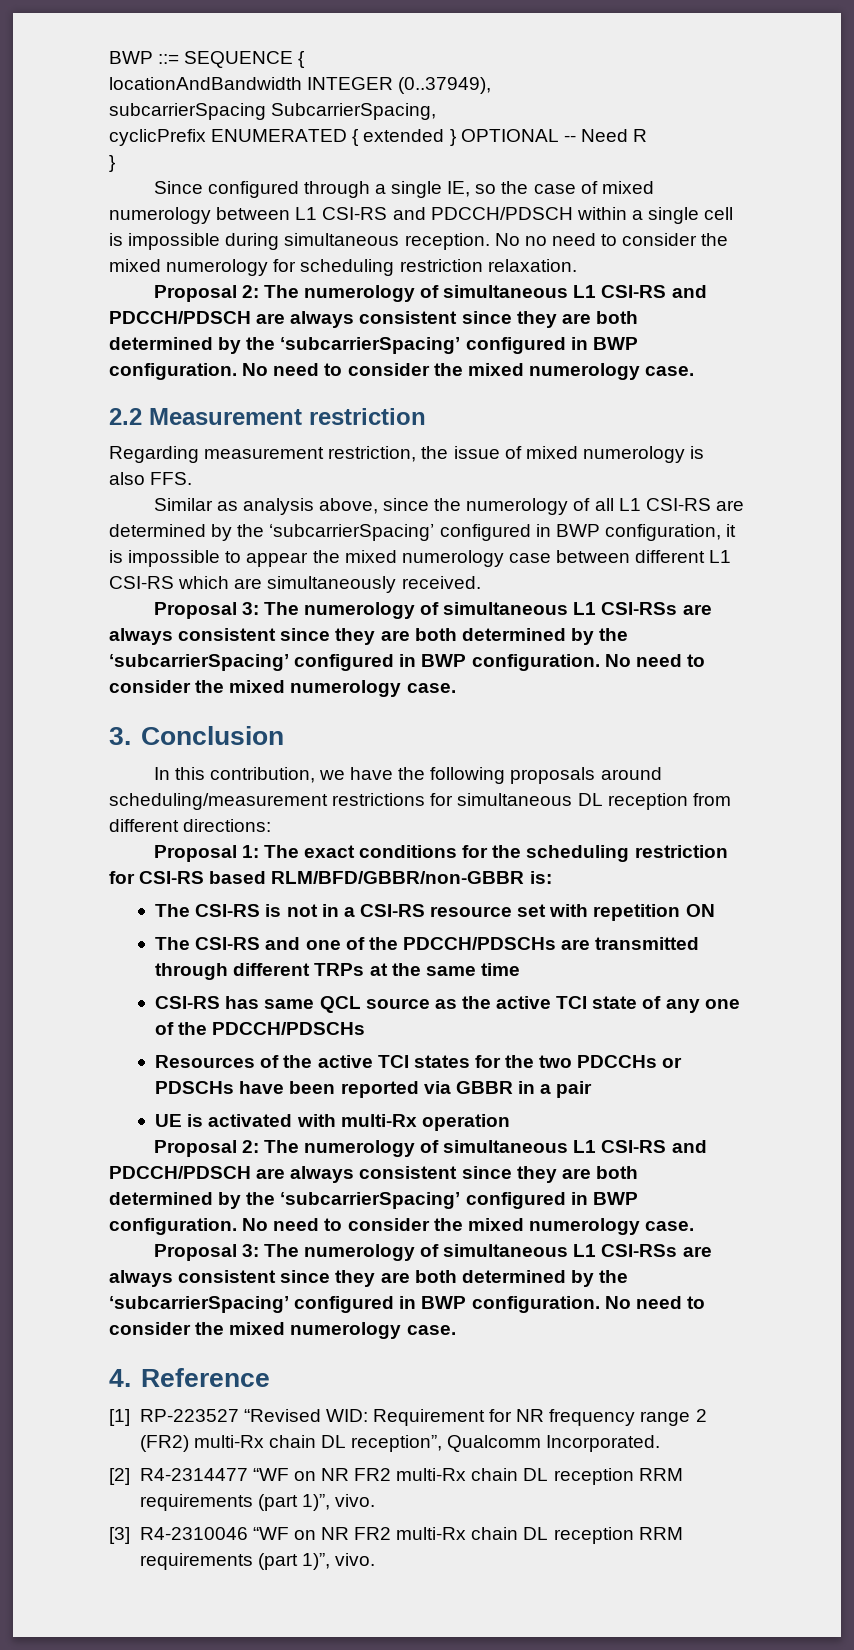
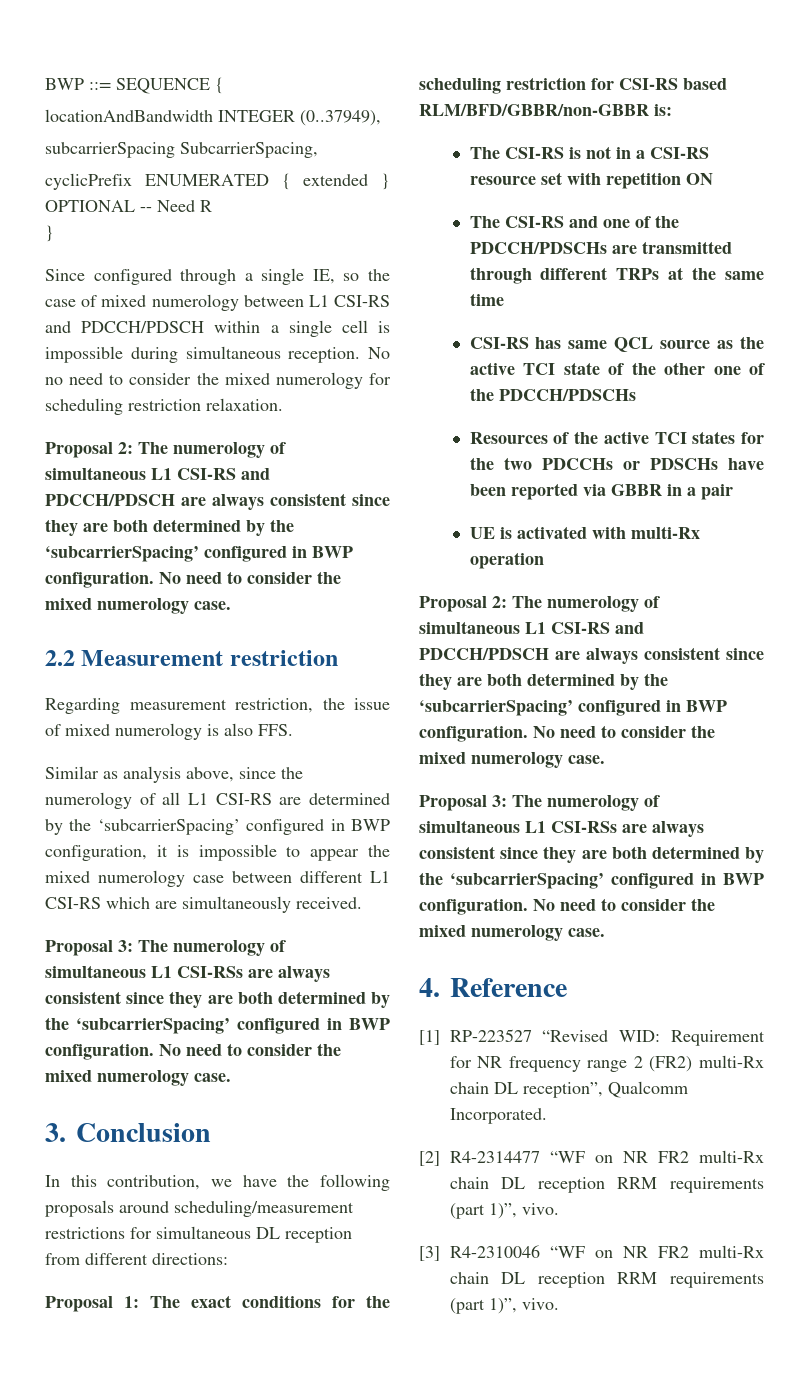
- CSI-RS has same QCL source as the active TCI state of any one of the PDCCH/PDSCHs
+ CSI-RS has same QCL source as the active TCI state of the other one of the PDCCH/PDSCHs

